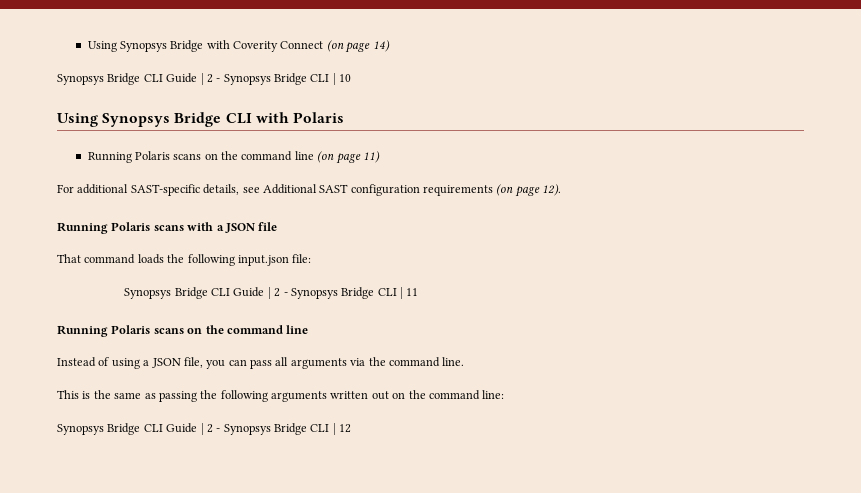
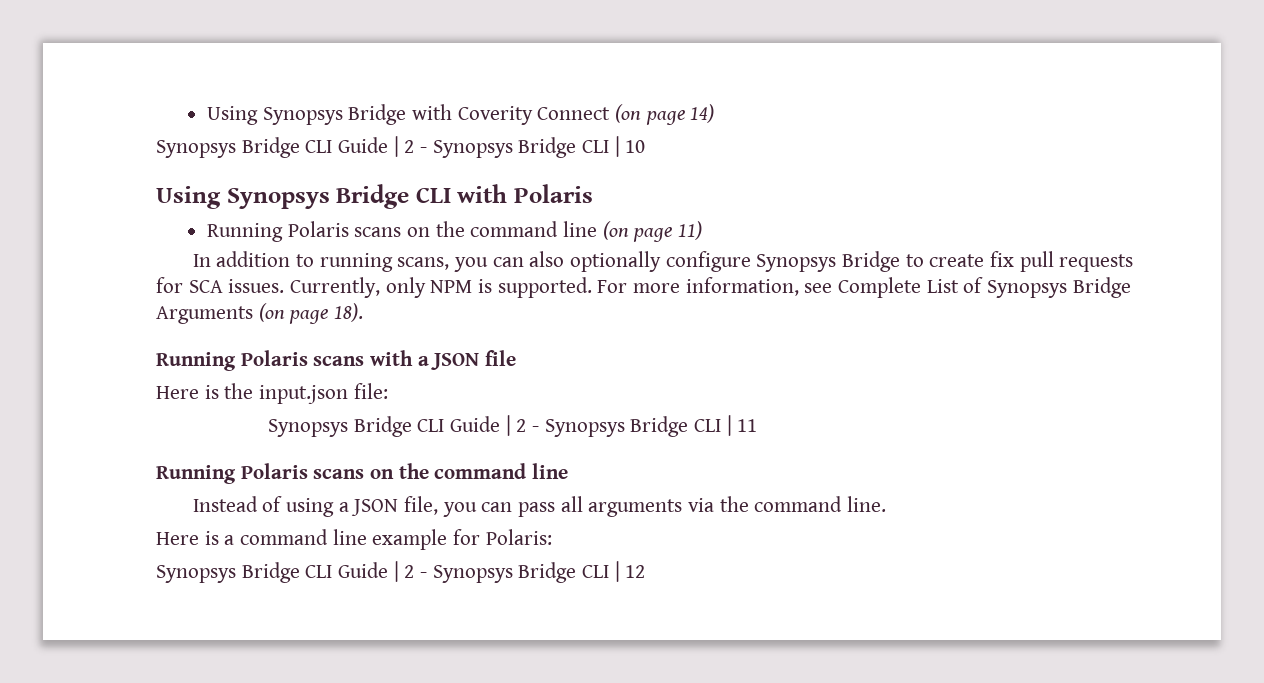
- For additional SAST-specific details, see Additional SAST configuration requirements (on page 12).
+ In addition to running scans, you can also optionally configure Synopsys Bridge to create fix pull requests for SCA issues. Currently, only NPM is supported. For more information, see Complete List of Synopsys Bridge Arguments (on page 18).
- That command loads the following input.json file:
+ Here is the input.json file:
- This is the same as passing the following arguments written out on the command line:
+ Here is a command line example for Polaris:

